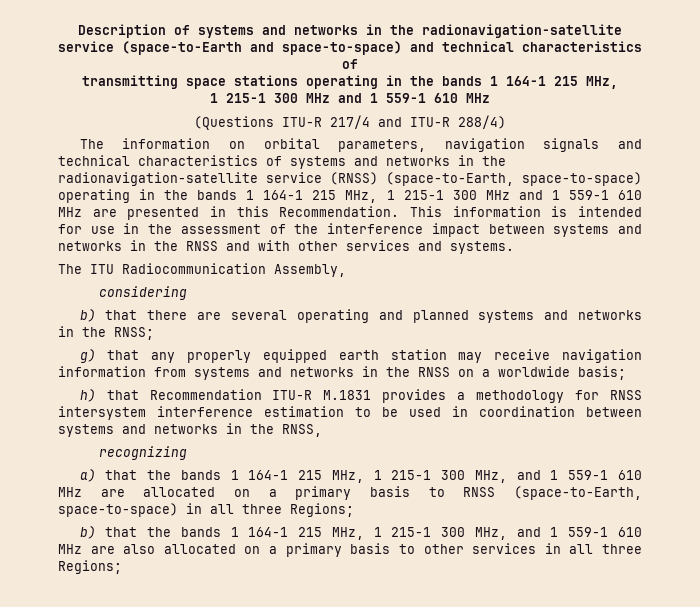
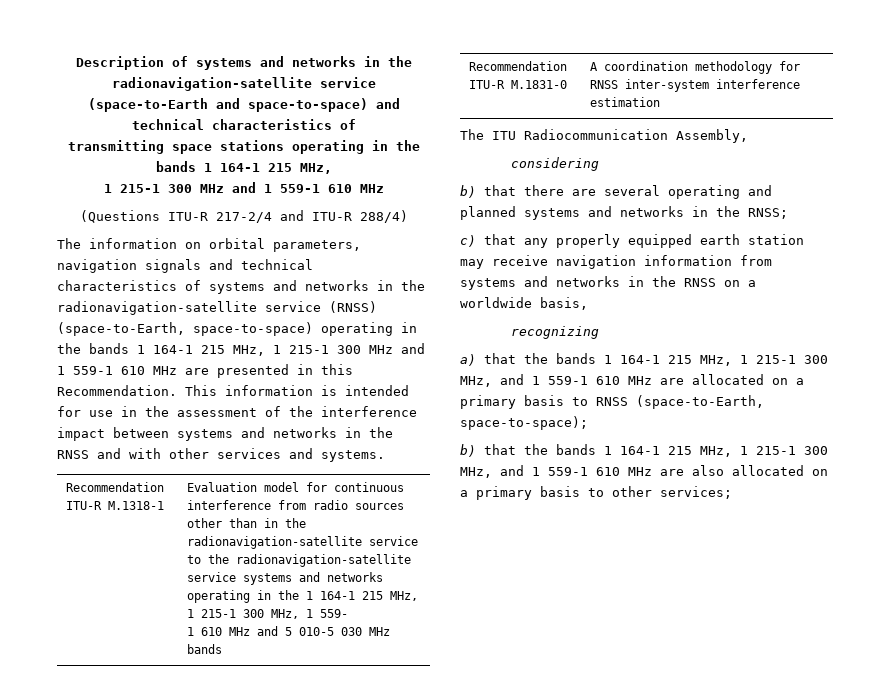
- (Questions ITU-R 217/4 and ITU-R 288/4)
+ (Questions ITU-R 217-2/4 and ITU-R 288/4)
+ Recommendation ITU-R M.1318-1 | Evaluation model for continuous interference from radio sources other than in the radionavigation-satellite service to the radionavigation-satellite service systems and networks operating in the 1 164-1 215 MHz, 1 215-1 300 MHz, 1 559-
+ 1 610 MHz and 5 010-5 030 MHz bands
+ Recommendation ITU-R M.1831-0 | A coordination methodology for RNSS inter-system interference estimation
- g) that any properly equipped earth station may receive navigation information from systems and networks in the RNSS on a worldwide basis;
- h) that Recommendation ITU-R M.1831 provides a methodology for RNSS intersystem interference estimation to be used in coordination between systems and networks in the RNSS,
+ c) that any properly equipped earth station may receive navigation information from systems and networks in the RNSS on a worldwide basis,
- a) that the bands 1 164-1 215 MHz, 1 215-1 300 MHz, and 1 559-1 610 MHz are allocated on a primary basis to RNSS (space-to-Earth, space-to-space) in all three Regions;
+ a) that the bands 1 164-1 215 MHz, 1 215-1 300 MHz, and 1 559-1 610 MHz are allocated on a primary basis to RNSS (space-to-Earth, space-to-space);
- b) that the bands 1 164-1 215 MHz, 1 215-1 300 MHz, and 1 559-1 610 MHz are also allocated on a primary basis to other services in all three Regions;
+ b) that the bands 1 164-1 215 MHz, 1 215-1 300 MHz, and 1 559-1 610 MHz are also allocated on a primary basis to other services;

